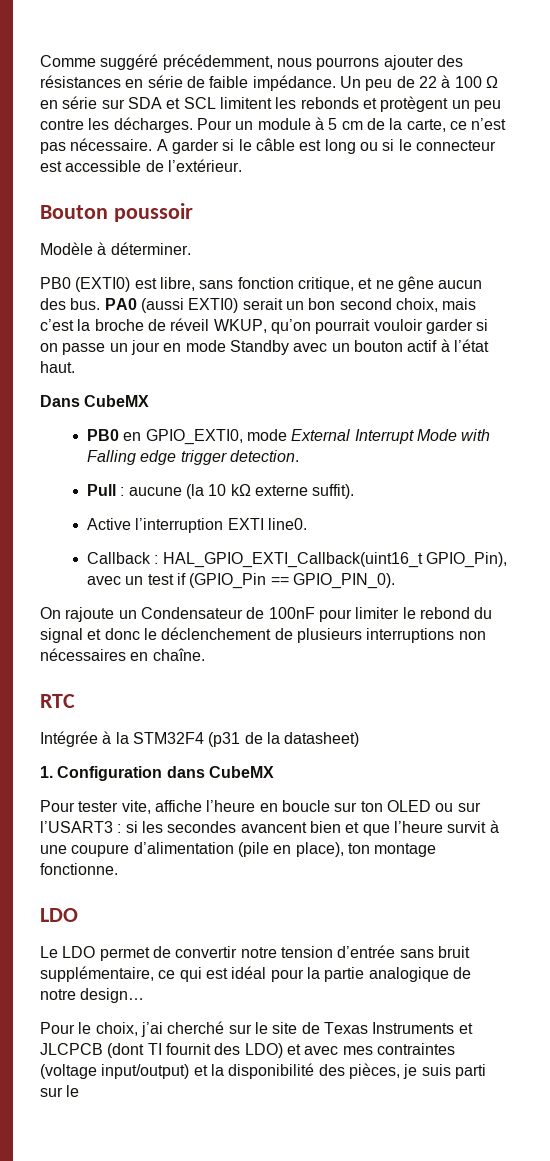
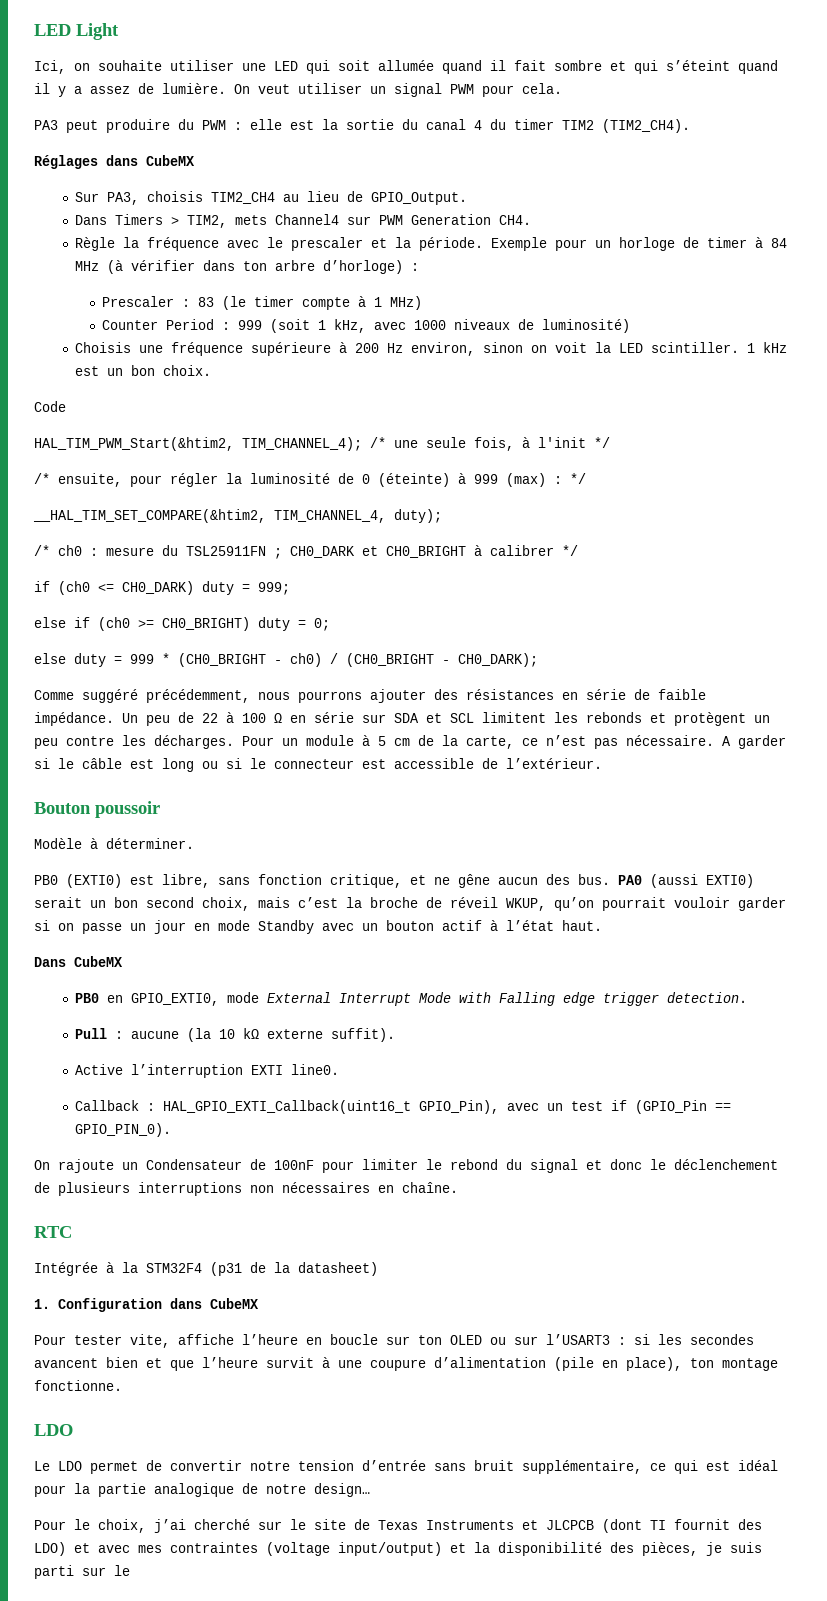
+ LED Light
+ Ici, on souhaite utiliser une LED qui soit allumée quand il fait sombre et qui s’éteint quand il y a assez de lumière. On veut utiliser un signal PWM pour cela.
+ PA3 peut produire du PWM : elle est la sortie du canal 4 du timer TIM2 (TIM2_CH4).
+ Réglages dans CubeMX
+ Sur PA3, choisis TIM2_CH4 au lieu de GPIO_Output.
+ Dans Timers > TIM2, mets Channel4 sur PWM Generation CH4.
+ Règle la fréquence avec le prescaler et la période. Exemple pour un horloge de timer à 84 MHz (à vérifier dans ton arbre d’horloge) :
+ Prescaler : 83 (le timer compte à 1 MHz)
+ Counter Period : 999 (soit 1 kHz, avec 1000 niveaux de luminosité)
+ Choisis une fréquence supérieure à 200 Hz environ, sinon on voit la LED scintiller. 1 kHz est un bon choix.
+ Code
+ HAL_TIM_PWM_Start(&htim2, TIM_CHANNEL_4); /* une seule fois, à l'init */
+ /* ensuite, pour régler la luminosité de 0 (éteinte) à 999 (max) : */
+ __HAL_TIM_SET_COMPARE(&htim2, TIM_CHANNEL_4, duty);
+ /* ch0 : mesure du TSL25911FN ; CH0_DARK et CH0_BRIGHT à calibrer */
+ if (ch0 <= CH0_DARK) duty = 999;
+ else if (ch0 >= CH0_BRIGHT) duty = 0;
+ else duty = 999 * (CH0_BRIGHT - ch0) / (CH0_BRIGHT - CH0_DARK);

